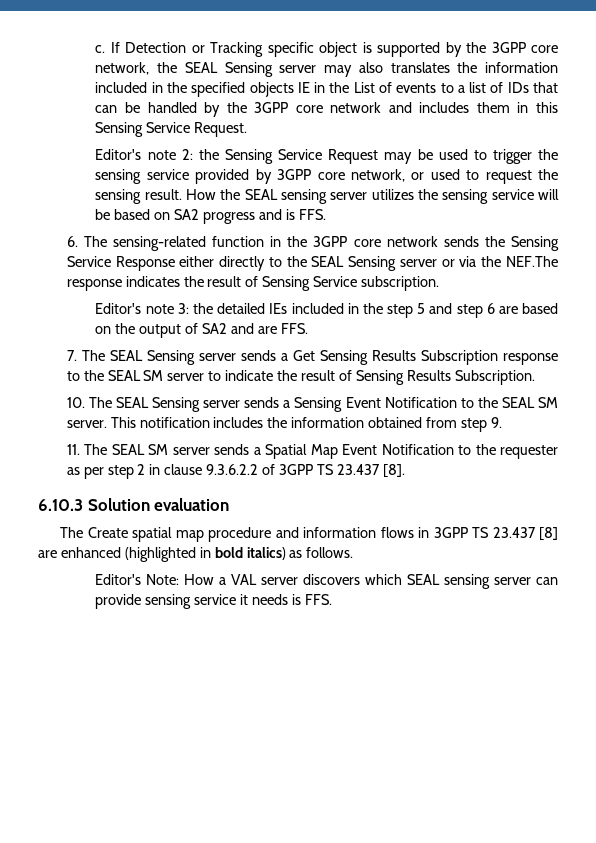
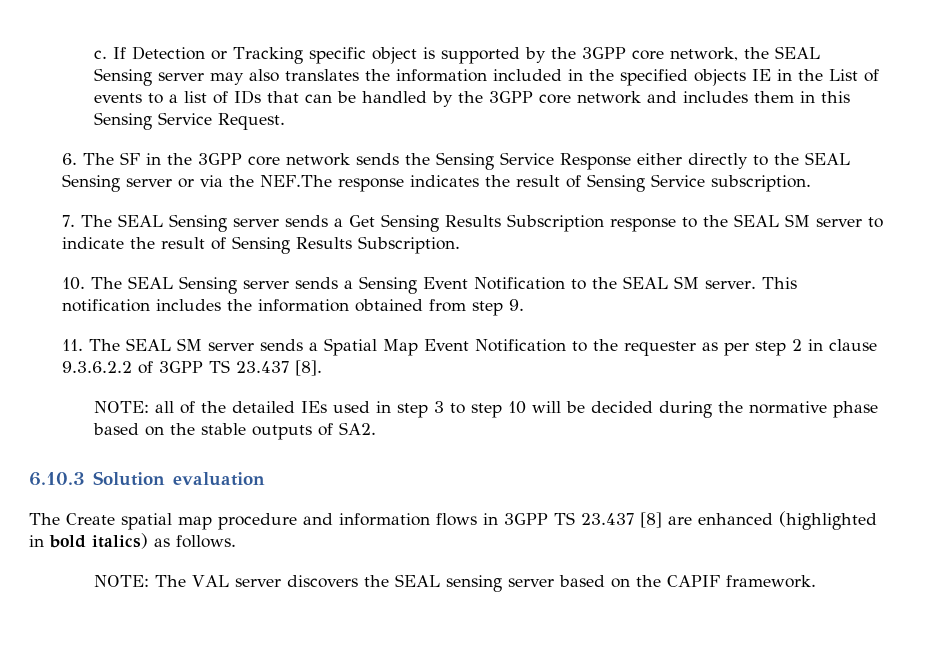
- Editor's note 2: the Sensing Service Request may be used to trigger the sensing service provided by 3GPP core network, or used to request the sensing result. How the SEAL sensing server utilizes the sensing service will be based on SA2 progress and is FFS.
- 6. The sensing-related function in the 3GPP core network sends the Sensing Service Response either directly to the SEAL Sensing server or via the NEF.The response indicates the result of Sensing Service subscription.
+ 6. The SF in the 3GPP core network sends the Sensing Service Response either directly to the SEAL Sensing server or via the NEF.The response indicates the result of Sensing Service subscription.
- Editor's note 3: the detailed IEs included in the step 5 and step 6 are based on the output of SA2 and are FFS.
+ NOTE: all of the detailed IEs used in step 3 to step 10 will be decided during the normative phase based on the stable outputs of SA2.
- Editor's Note: How a VAL server discovers which SEAL sensing server can provide sensing service it needs is FFS.
+ NOTE: The VAL server discovers the SEAL sensing server based on the CAPIF framework.

